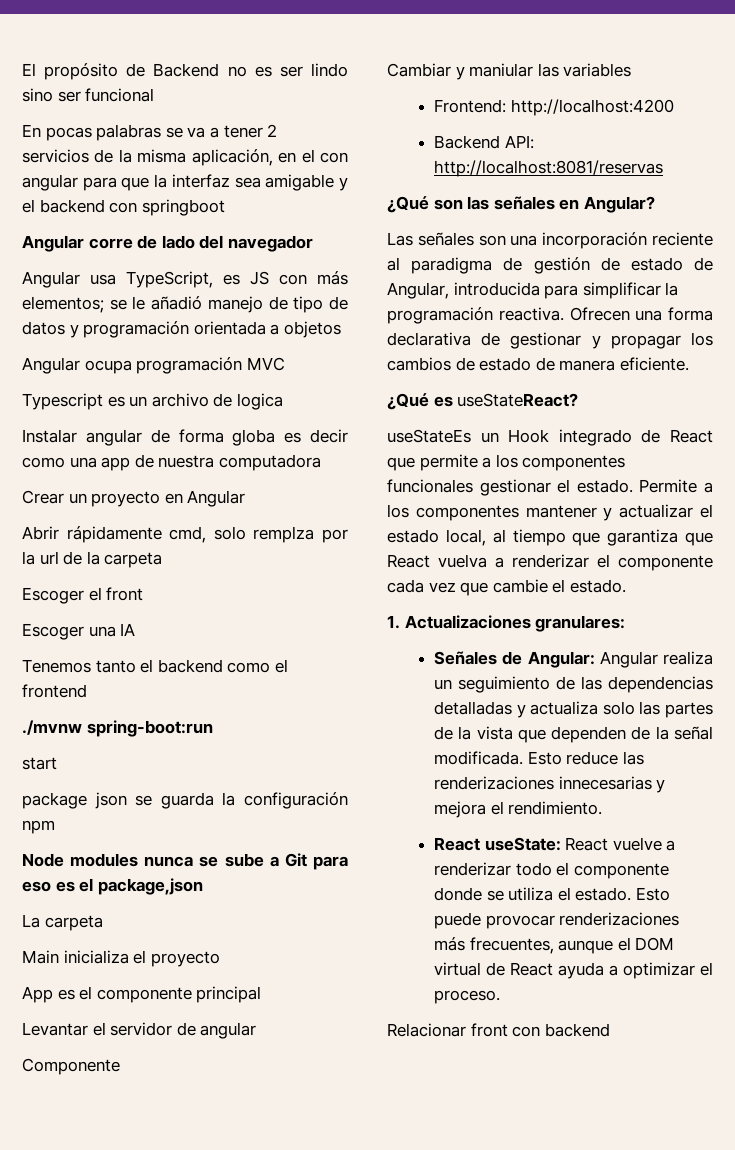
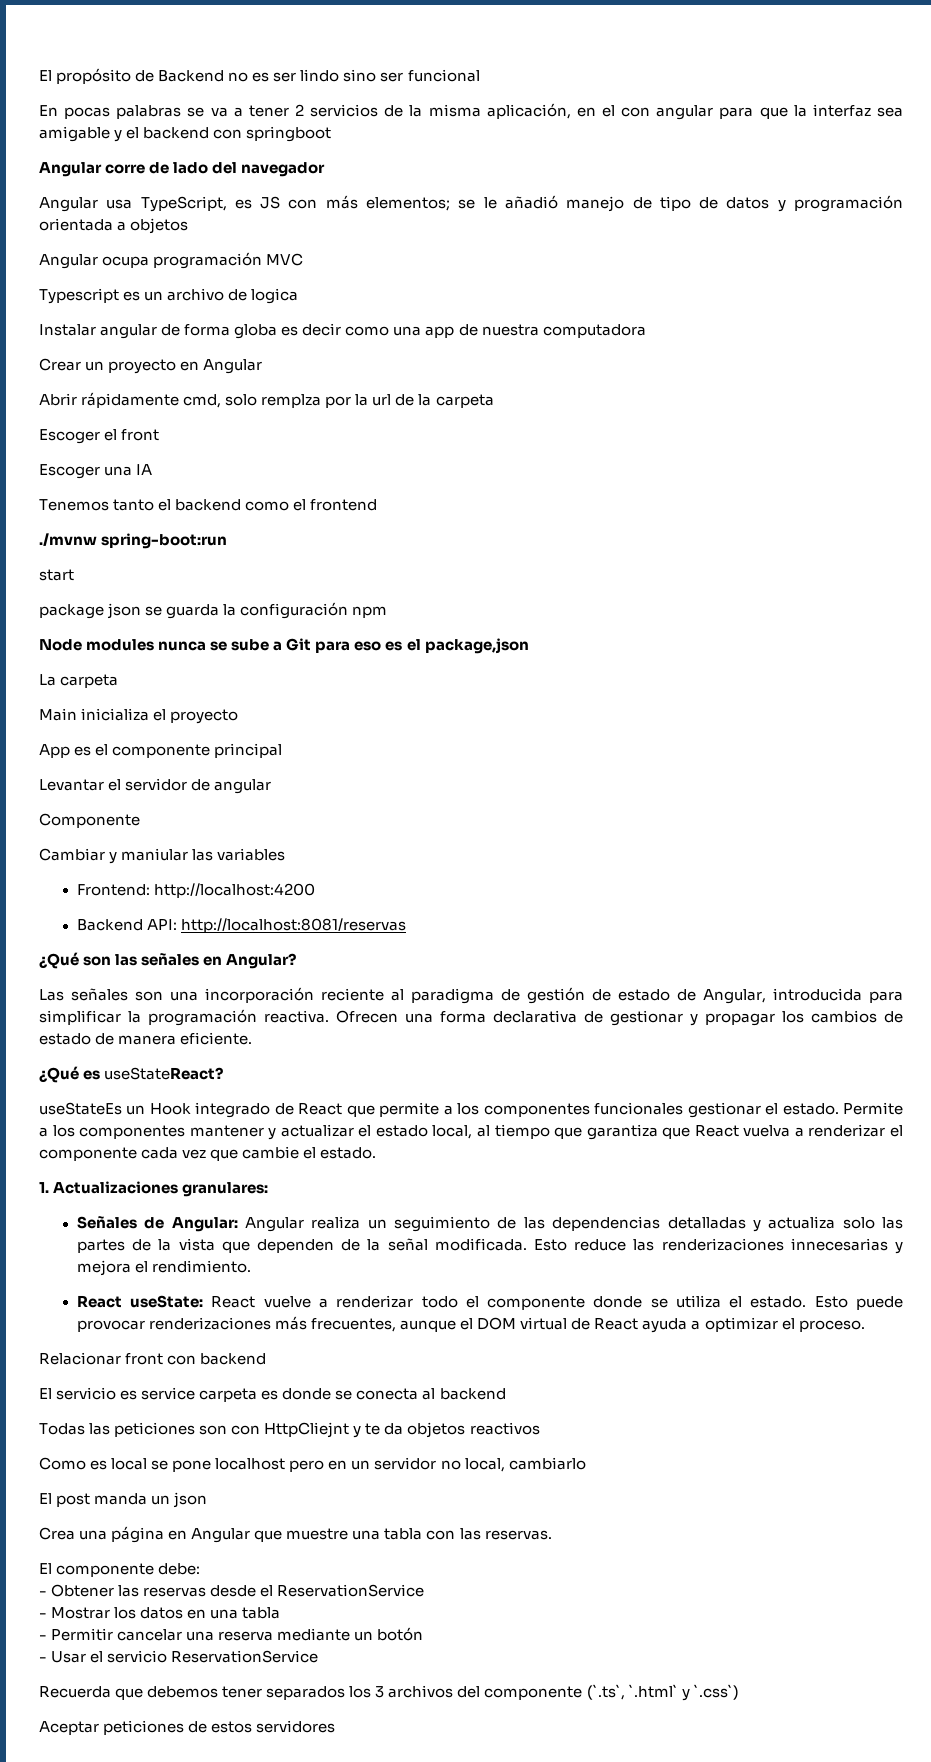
+ El servicio es service carpeta es donde se conecta al backend
+ Todas las peticiones son con HttpCliejnt y te da objetos reactivos
+ Como es local se pone localhost pero en un servidor no local, cambiarlo
+ El post manda un json
+ Crea una página en Angular que muestre una tabla con las reservas.
+ El componente debe:
+ - Obtener las reservas desde el ReservationService
+ - Mostrar los datos en una tabla
+ - Permitir cancelar una reserva mediante un botón
+ - Usar el servicio ReservationService
+ Recuerda que debemos tener separados los 3 archivos del componente (`.ts`, `.html` y `.css`)
+ Aceptar peticiones de estos servidores

